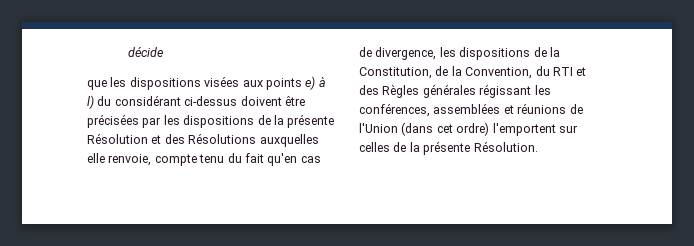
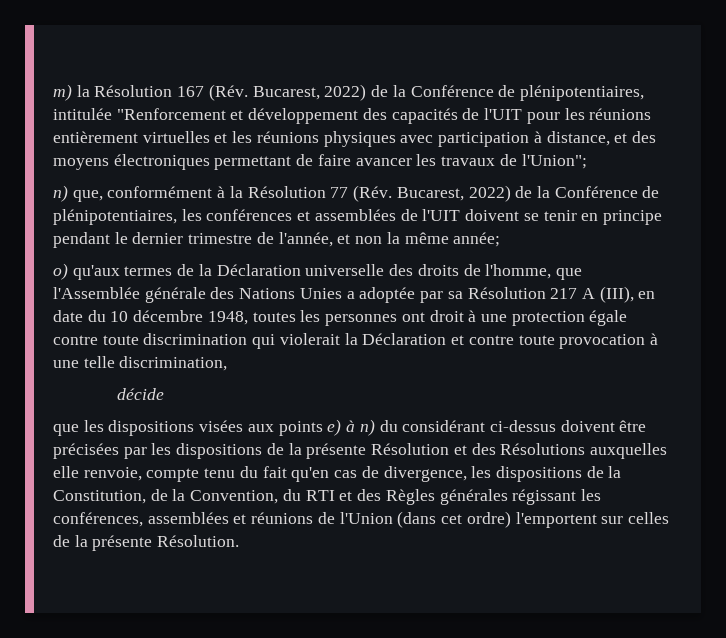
+ m) la Résolution 167 (Rév. Bucarest, 2022) de la Conférence de plénipotentiaires, intitulée "Renforcement et développement des capacités de l'UIT pour les réunions entièrement virtuelles et les réunions physiques avec participation à distance, et des moyens électroniques permettant de faire avancer les travaux de l'Union";
+ n) que, conformément à la Résolution 77 (Rév. Bucarest, 2022) de la Conférence de plénipotentiaires, les conférences et assemblées de l'UIT doivent se tenir en principe pendant le dernier trimestre de l'année, et non la même année;
+ o) qu'aux termes de la Déclaration universelle des droits de l'homme, que l'Assemblée générale des Nations Unies a adoptée par sa Résolution 217 A (III), en date du 10 décembre 1948, toutes les personnes ont droit à une protection égale contre toute discrimination qui violerait la Déclaration et contre toute provocation à une telle discrimination,
- que les dispositions visées aux points e) à l) du considérant ci-dessus doivent être précisées par les dispositions de la présente Résolution et des Résolutions auxquelles elle renvoie, compte tenu du fait qu'en cas de divergence, les dispositions de la Constitution, de la Convention, du RTI et des Règles générales régissant les conférences, assemblées et réunions de l'Union (dans cet ordre) l'emportent sur celles de la présente Résolution.
+ que les dispositions visées aux points e) à n) du considérant ci-dessus doivent être précisées par les dispositions de la présente Résolution et des Résolutions auxquelles elle renvoie, compte tenu du fait qu'en cas de divergence, les dispositions de la Constitution, de la Convention, du RTI et des Règles générales régissant les conférences, assemblées et réunions de l'Union (dans cet ordre) l'emportent sur celles de la présente Résolution.

